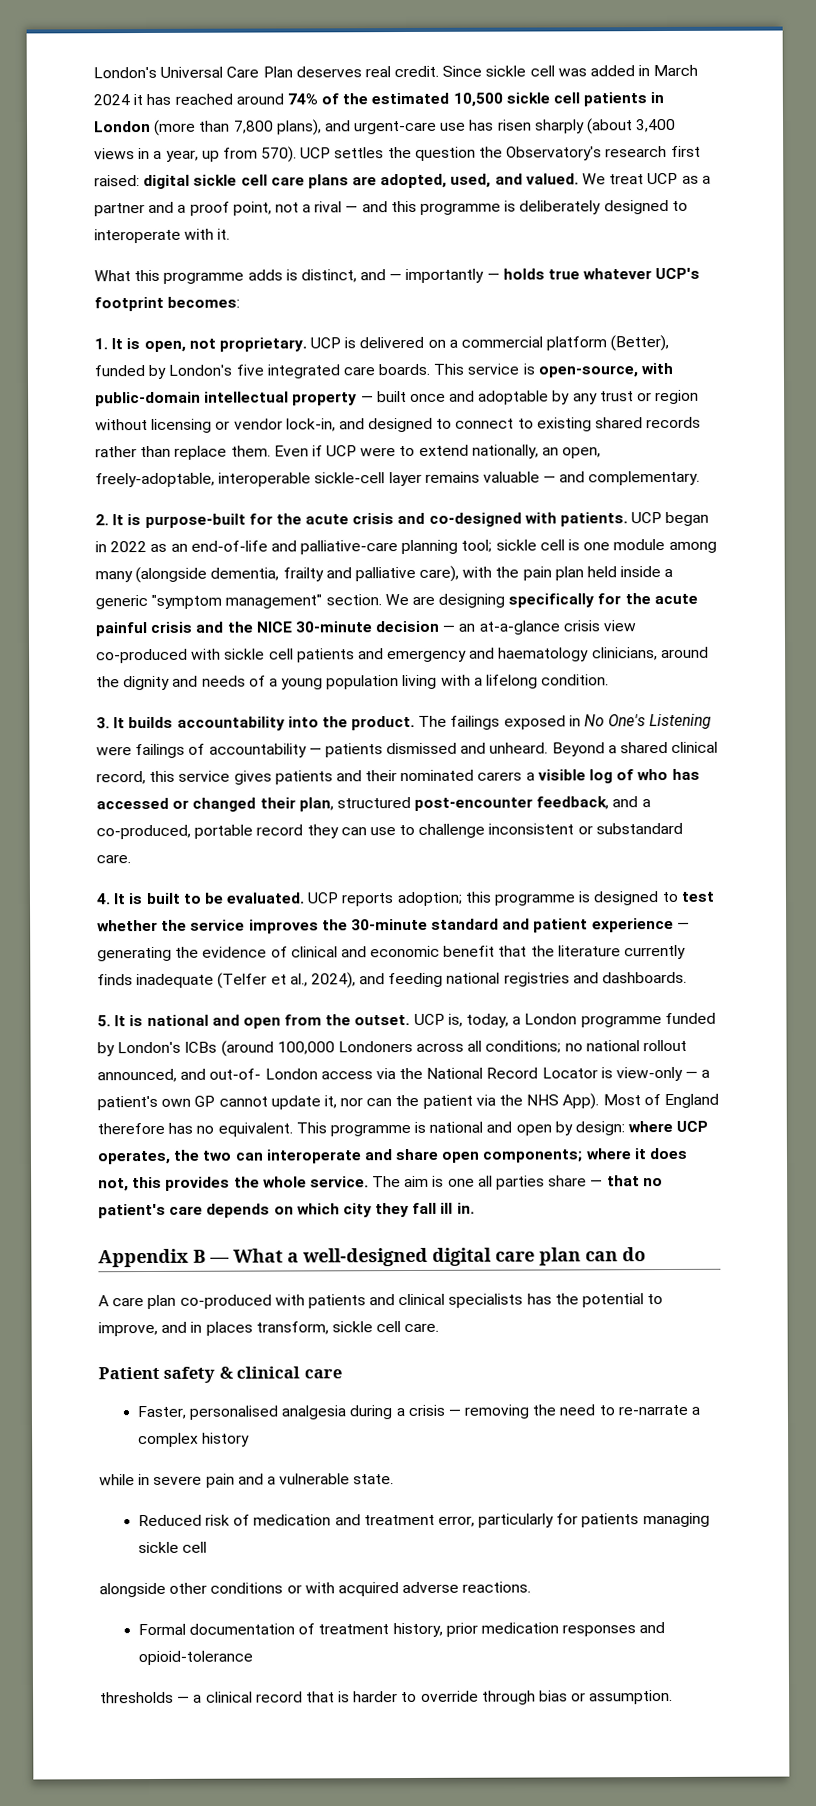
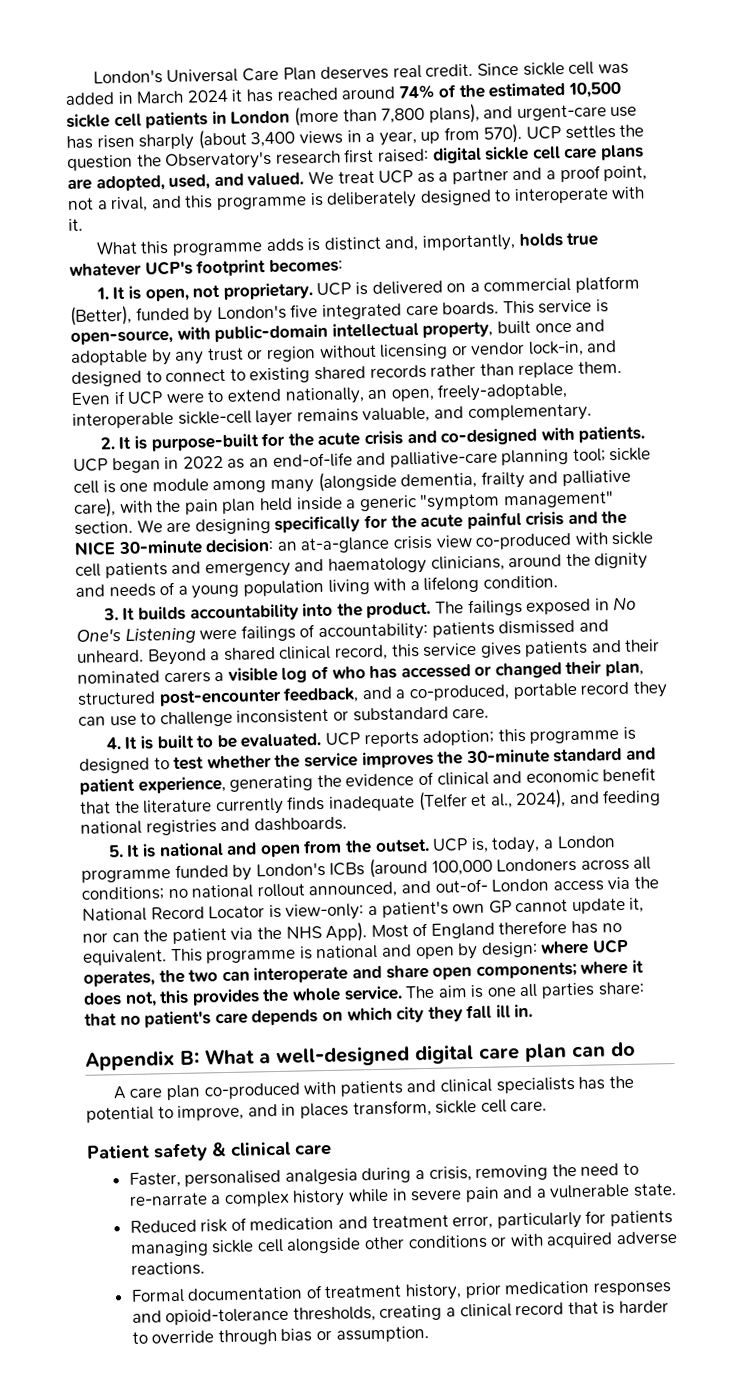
- We treat UCP as a partner and a proof point, not a rival — and this programme is deliberately designed to interoperate with it.
+ We treat UCP as a partner and a proof point, not a rival, and this programme is deliberately designed to interoperate with it.
- What this programme adds is distinct, and — importantly — holds true whatever UCP's footprint becomes:
+ What this programme adds is distinct and, importantly, holds true whatever UCP's footprint becomes:
- This service is open-source, with public-domain intellectual property — built once and adoptable by any trust or region without licensing or vendor lock-in, and designed to connect to existing shared records rather than replace them.
+ This service is open-source, with public-domain intellectual property, built once and adoptable by any trust or region without licensing or vendor lock-in, and designed to connect to existing shared records rather than replace them.
- Even if UCP were to extend nationally, an open, freely-adoptable, interoperable sickle-cell layer remains valuable — and complementary.
+ Even if UCP were to extend nationally, an open, freely-adoptable, interoperable sickle-cell layer remains valuable, and complementary.
- We are designing specifically for the acute painful crisis and the NICE 30-minute decision — an at-a-glance crisis view co-produced with sickle cell patients and emergency and haematology clinicians, around the dignity and needs of a young population living with a lifelong condition.
+ We are designing specifically for the acute painful crisis and the NICE 30-minute decision: an at-a-glance crisis view co-produced with sickle cell patients and emergency and haematology clinicians, around the dignity and needs of a young population living with a lifelong condition.
- The failings exposed in No One's Listening were failings of accountability — patients dismissed and unheard.
+ The failings exposed in No One's Listening were failings of accountability: patients dismissed and unheard.
- UCP reports adoption; this programme is designed to test whether the service improves the 30-minute standard and patient experience — generating the evidence of clinical and economic benefit that the literature currently finds inadequate (Telfer et al., 2024), and feeding national registries and dashboards.
+ UCP reports adoption; this programme is designed to test whether the service improves the 30-minute standard and patient experience, generating the evidence of clinical and economic benefit that the literature currently finds inadequate (Telfer et al., 2024), and feeding national registries and dashboards.
- UCP is, today, a London programme funded by London's ICBs (around 100,000 Londoners across all conditions; no national rollout announced, and out-of- London access via the National Record Locator is view-only — a patient's own GP cannot update it, nor can the patient via the NHS App).
+ UCP is, today, a London programme funded by London's ICBs (around 100,000 Londoners across all conditions; no national rollout announced, and out-of- London access via the National Record Locator is view-only: a patient's own GP cannot update it, nor can the patient via the NHS App).
- The aim is one all parties share — that no patient's care depends on which city they fall ill in.
+ The aim is one all parties share: that no patient's care depends on which city they fall ill in.
- Appendix B — What a well-designed digital care plan can do
+ Appendix B: What a well-designed digital care plan can do
- Faster, personalised analgesia during a crisis — removing the need to re-narrate a complex history
- while in severe pain and a vulnerable state.
+ Faster, personalised analgesia during a crisis, removing the need to re-narrate a complex history while in severe pain and a vulnerable state.
- Reduced risk of medication and treatment error, particularly for patients managing sickle cell
- alongside other conditions or with acquired adverse reactions.
+ Reduced risk of medication and treatment error, particularly for patients managing sickle cell alongside other conditions or with acquired adverse reactions.
- Formal documentation of treatment history, prior medication responses and opioid-tolerance
- thresholds — a clinical record that is harder to override through bias or assumption.
+ Formal documentation of treatment history, prior medication responses and opioid-tolerance thresholds, creating a clinical record that is harder to override through bias or assumption.

